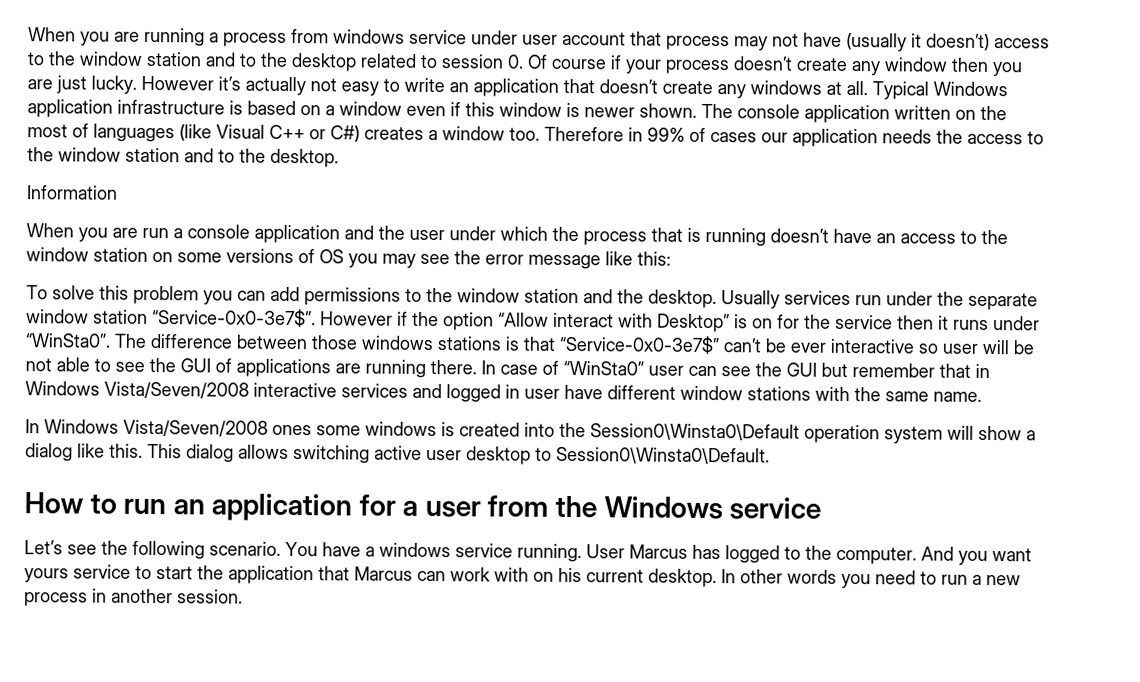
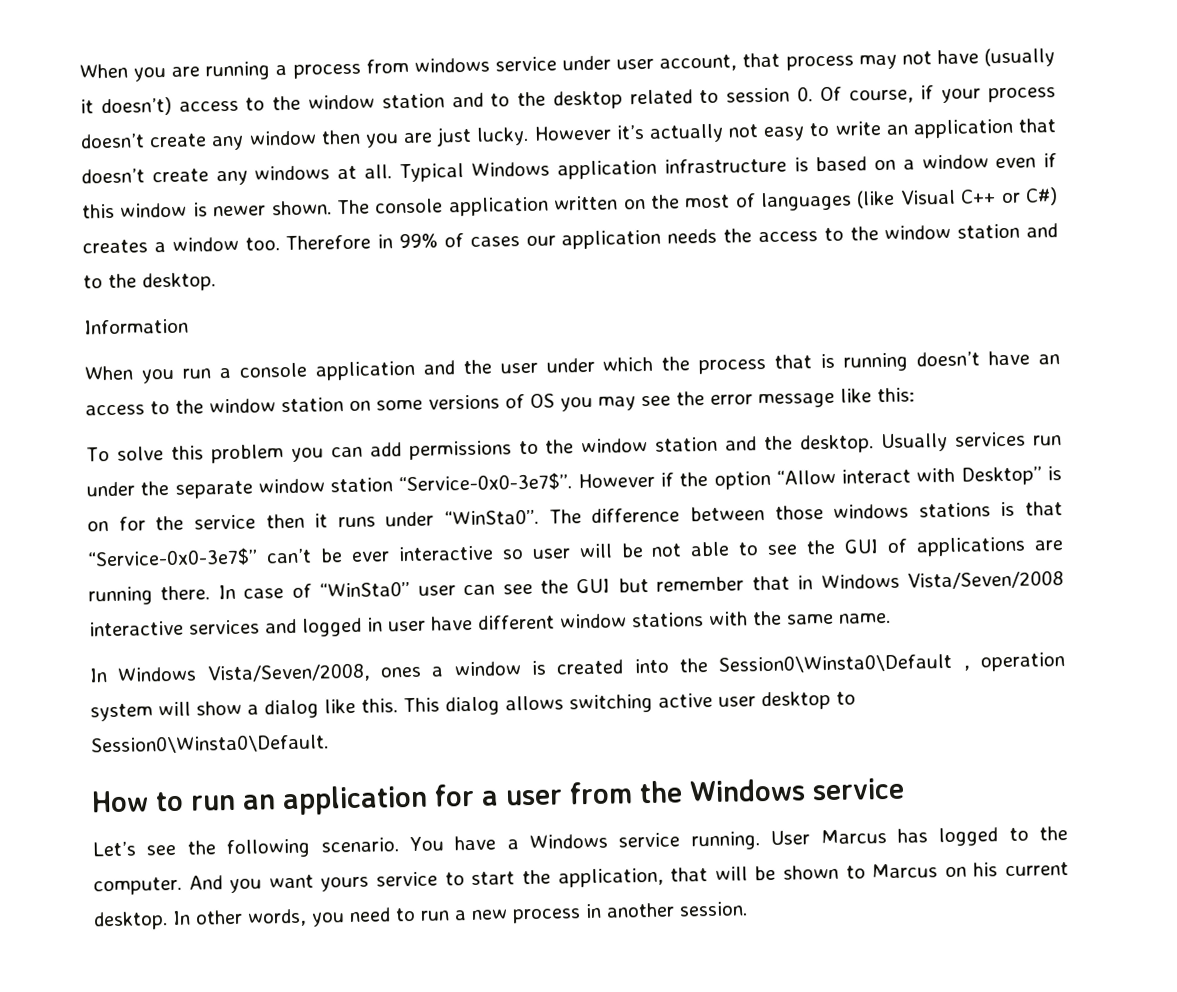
- When you are running a process from windows service under user account that process may not have (usually it doesn’t) access to the window station and to the desktop related to session 0. Of course if your process doesn’t create any window then you are just lucky.
+ When you are running a process from windows service under user account, that process may not have (usually it doesn’t) access to the window station and to the desktop related to session 0. Of course, if your process doesn’t create any window then you are just lucky.
- When you are run a console application and the user under which the process that is running doesn’t have an access to the window station on some versions of OS you may see the error message like this:
+ When you run a console application and the user under which the process that is running doesn’t have an access to the window station on some versions of OS you may see the error message like this:
- In Windows Vista/Seven/2008 ones some windows is created into the Session0\Winsta0\Default operation system will show a dialog like this.
+ In Windows Vista/Seven/2008, ones a window is created into the Session0\Winsta0\Default , operation system will show a dialog like this.
- You have a windows service running.
+ You have a Windows service running.
- And you want yours service to start the application that Marcus can work with on his current desktop.
+ And you want yours service to start the application, that will be shown to Marcus on his current desktop.
- In other words you need to run a new process in another session.
+ In other words, you need to run a new process in another session.

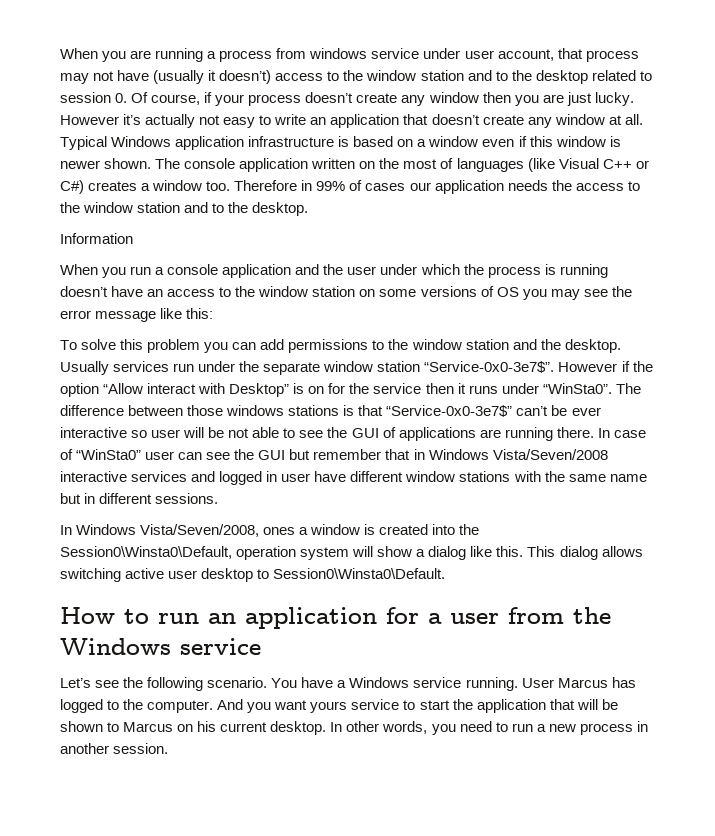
- However it’s actually not easy to write an application that doesn’t create any windows at all.
+ However it’s actually not easy to write an application that doesn’t create any window at all.
- When you run a console application and the user under which the process that is running doesn’t have an access to the window station on some versions of OS you may see the error message like this:
+ When you run a console application and the user under which the process is running doesn’t have an access to the window station on some versions of OS you may see the error message like this:
- In case of “WinSta0” user can see the GUI but remember that in Windows Vista/Seven/2008 interactive services and logged in user have different window stations with the same name.
+ In case of “WinSta0” user can see the GUI but remember that in Windows Vista/Seven/2008 interactive services and logged in user have different window stations with the same name but in different sessions.
- In Windows Vista/Seven/2008, ones a window is created into the Session0\Winsta0\Default , operation system will show a dialog like this.
+ In Windows Vista/Seven/2008, ones a window is created into the Session0\Winsta0\Default, operation system will show a dialog like this.
- And you want yours service to start the application, that will be shown to Marcus on his current desktop.
+ And you want yours service to start the application that will be shown to Marcus on his current desktop.

